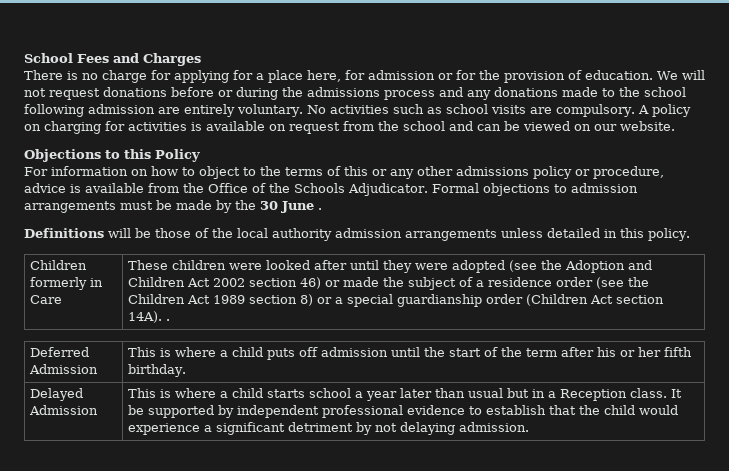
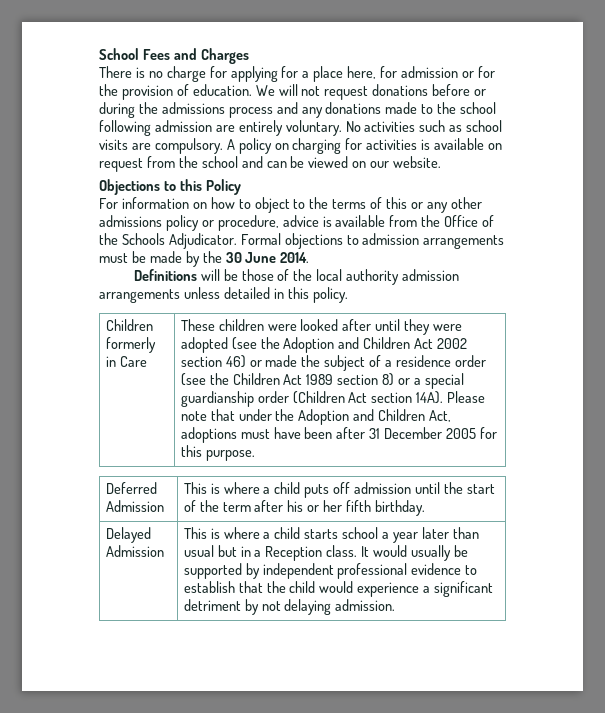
- Formal objections to admission arrangements must be made by the 30 June .
+ Formal objections to admission arrangements must be made by the 30 June 2014.
- These children were looked after until they were adopted (see the Adoption and Children Act 2002 section 46) or made the subject of a residence order (see the Children Act 1989 section 8) or a special guardianship order (Children Act section 14A). .
+ These children were looked after until they were adopted (see the Adoption and Children Act 2002 section 46) or made the subject of a residence order (see the Children Act 1989 section 8) or a special guardianship order (Children Act section 14A). Please note that under the Adoption and Children Act, adoptions must have been after 31 December 2005 for this purpose.
- It be supported by independent professional evidence to establish that the child would experience a significant detriment by not delaying admission.
+ It would usually be supported by independent professional evidence to establish that the child would experience a significant detriment by not delaying admission.

